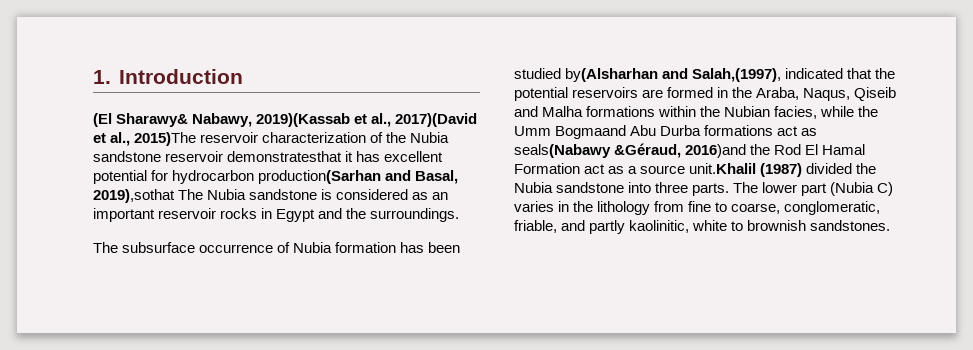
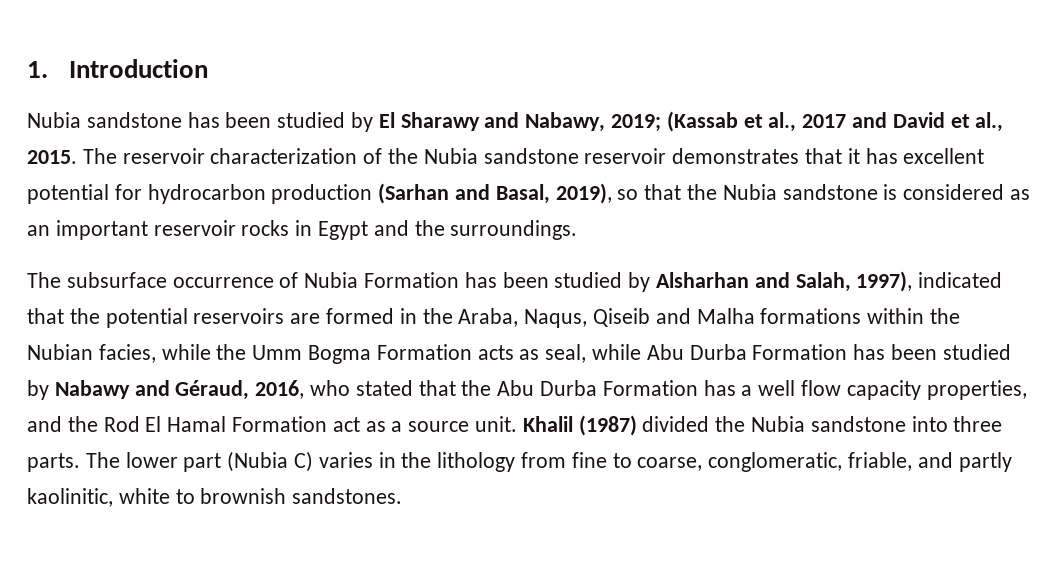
- (El Sharawy& Nabawy, 2019)(Kassab et al., 2017)(David et al., 2015)The reservoir characterization of the Nubia sandstone reservoir demonstratesthat it has excellent potential for hydrocarbon production(Sarhan and Basal, 2019),sothat The Nubia sandstone is considered as an important reservoir rocks in Egypt and the surroundings.
+ Nubia sandstone has been studied by El Sharawy and Nabawy, 2019; (Kassab et al., 2017 and David et al., 2015. The reservoir characterization of the Nubia sandstone reservoir demonstrates that it has excellent potential for hydrocarbon production (Sarhan and Basal, 2019), so that the Nubia sandstone is considered as an important reservoir rocks in Egypt and the surroundings.
- The subsurface occurrence of Nubia formation has been studied by(Alsharhan and Salah,(1997), indicated that the potential reservoirs are formed in the Araba, Naqus, Qiseib and Malha formations within the Nubian facies, while the Umm Bogmaand Abu Durba formations act as seals(Nabawy &Géraud, 2016)and the Rod El Hamal Formation act as a source unit.Khalil (1987) divided the Nubia sandstone into three parts.
+ The subsurface occurrence of Nubia Formation has been studied by Alsharhan and Salah, 1997), indicated that the potential reservoirs are formed in the Araba, Naqus, Qiseib and Malha formations within the Nubian facies, while the Umm Bogma Formation acts as seal, while Abu Durba Formation has been studied by Nabawy and Géraud, 2016, who stated that the Abu Durba Formation has a well flow capacity properties, and the Rod El Hamal Formation act as a source unit. Khalil (1987) divided the Nubia sandstone into three parts.

